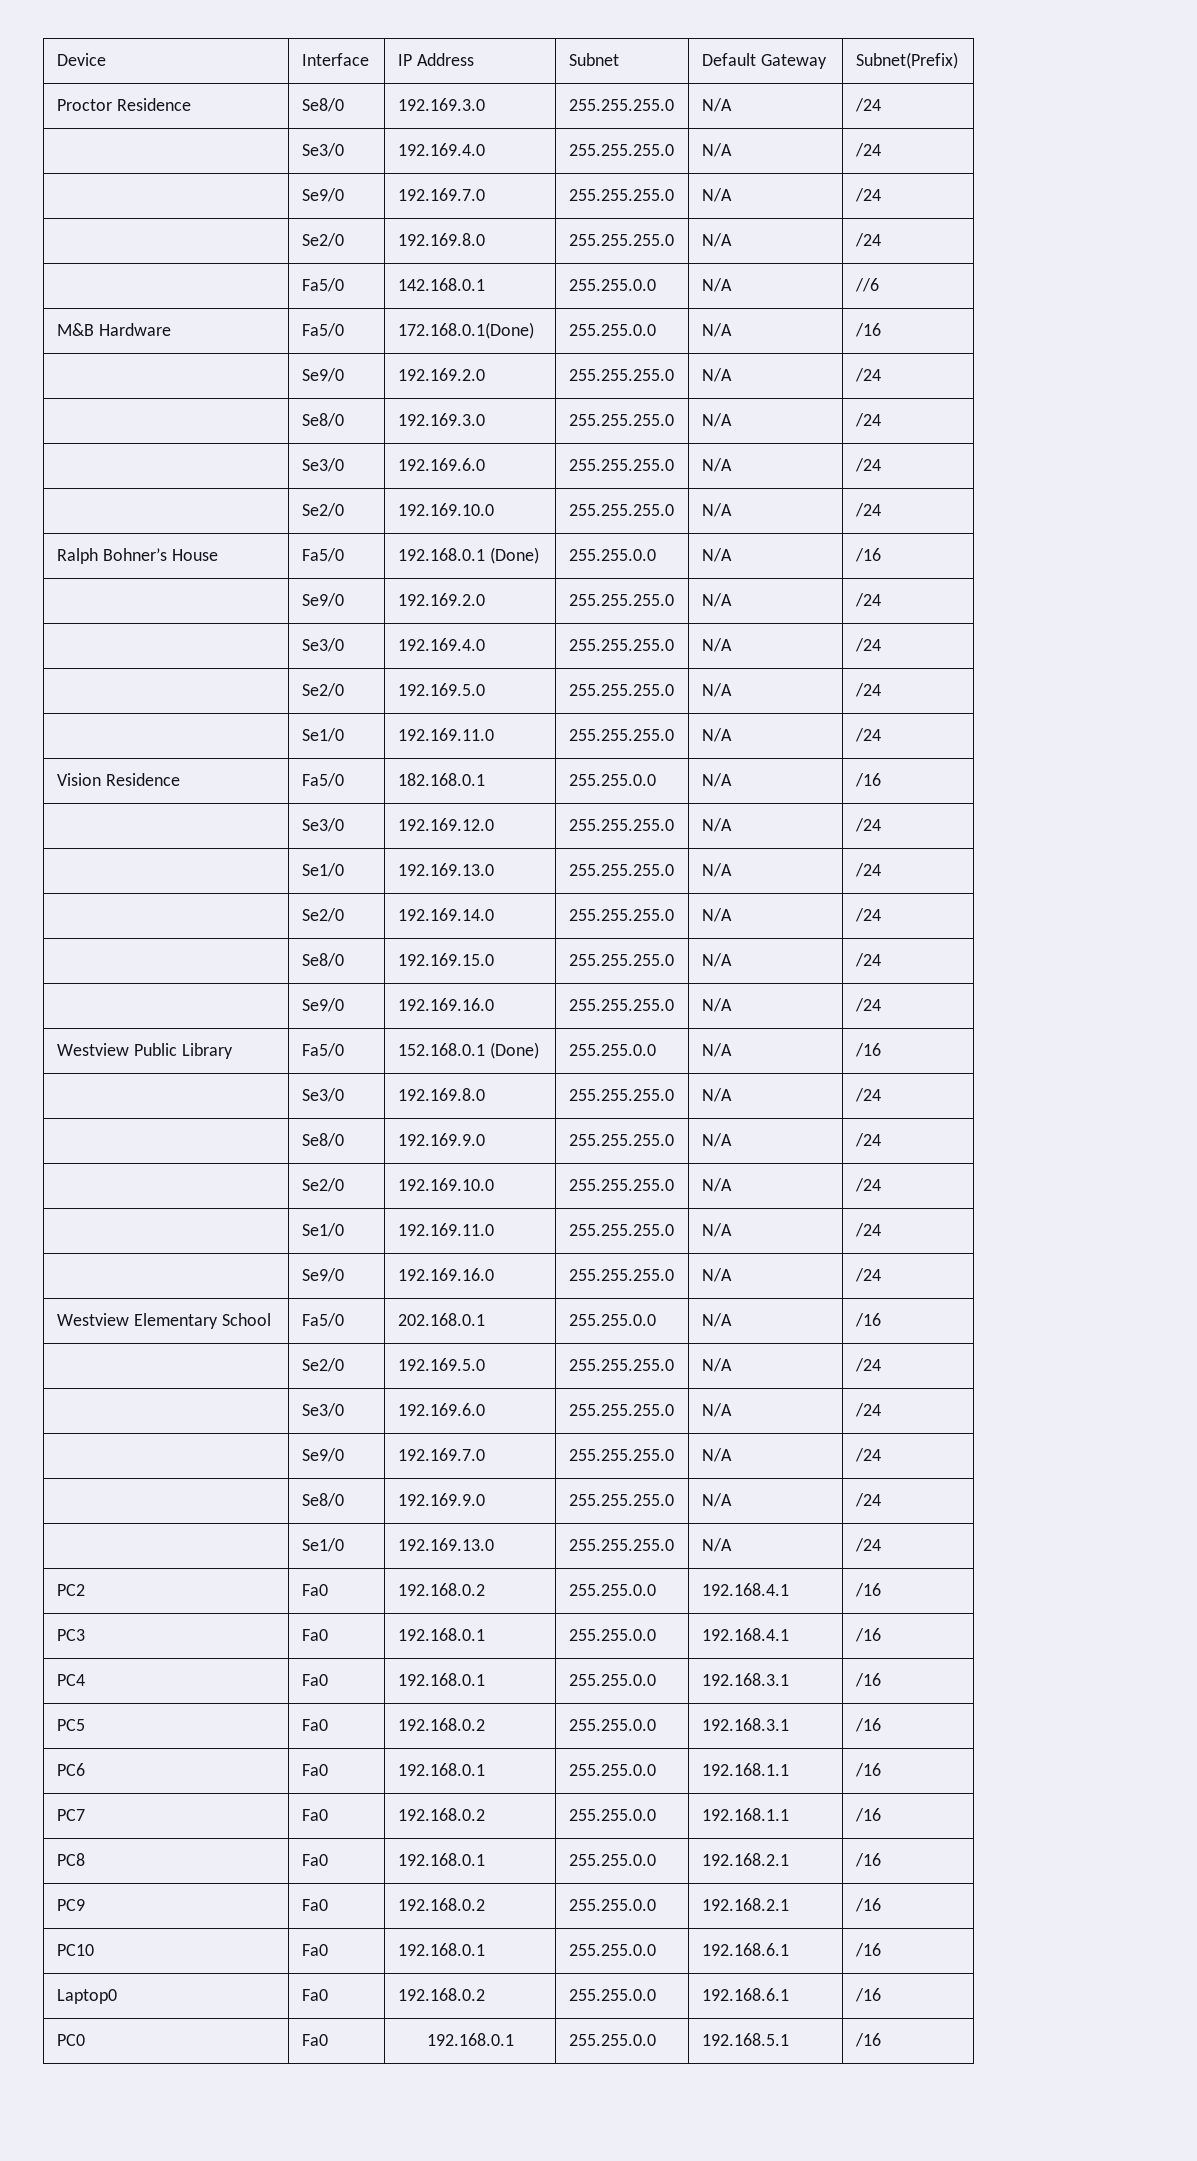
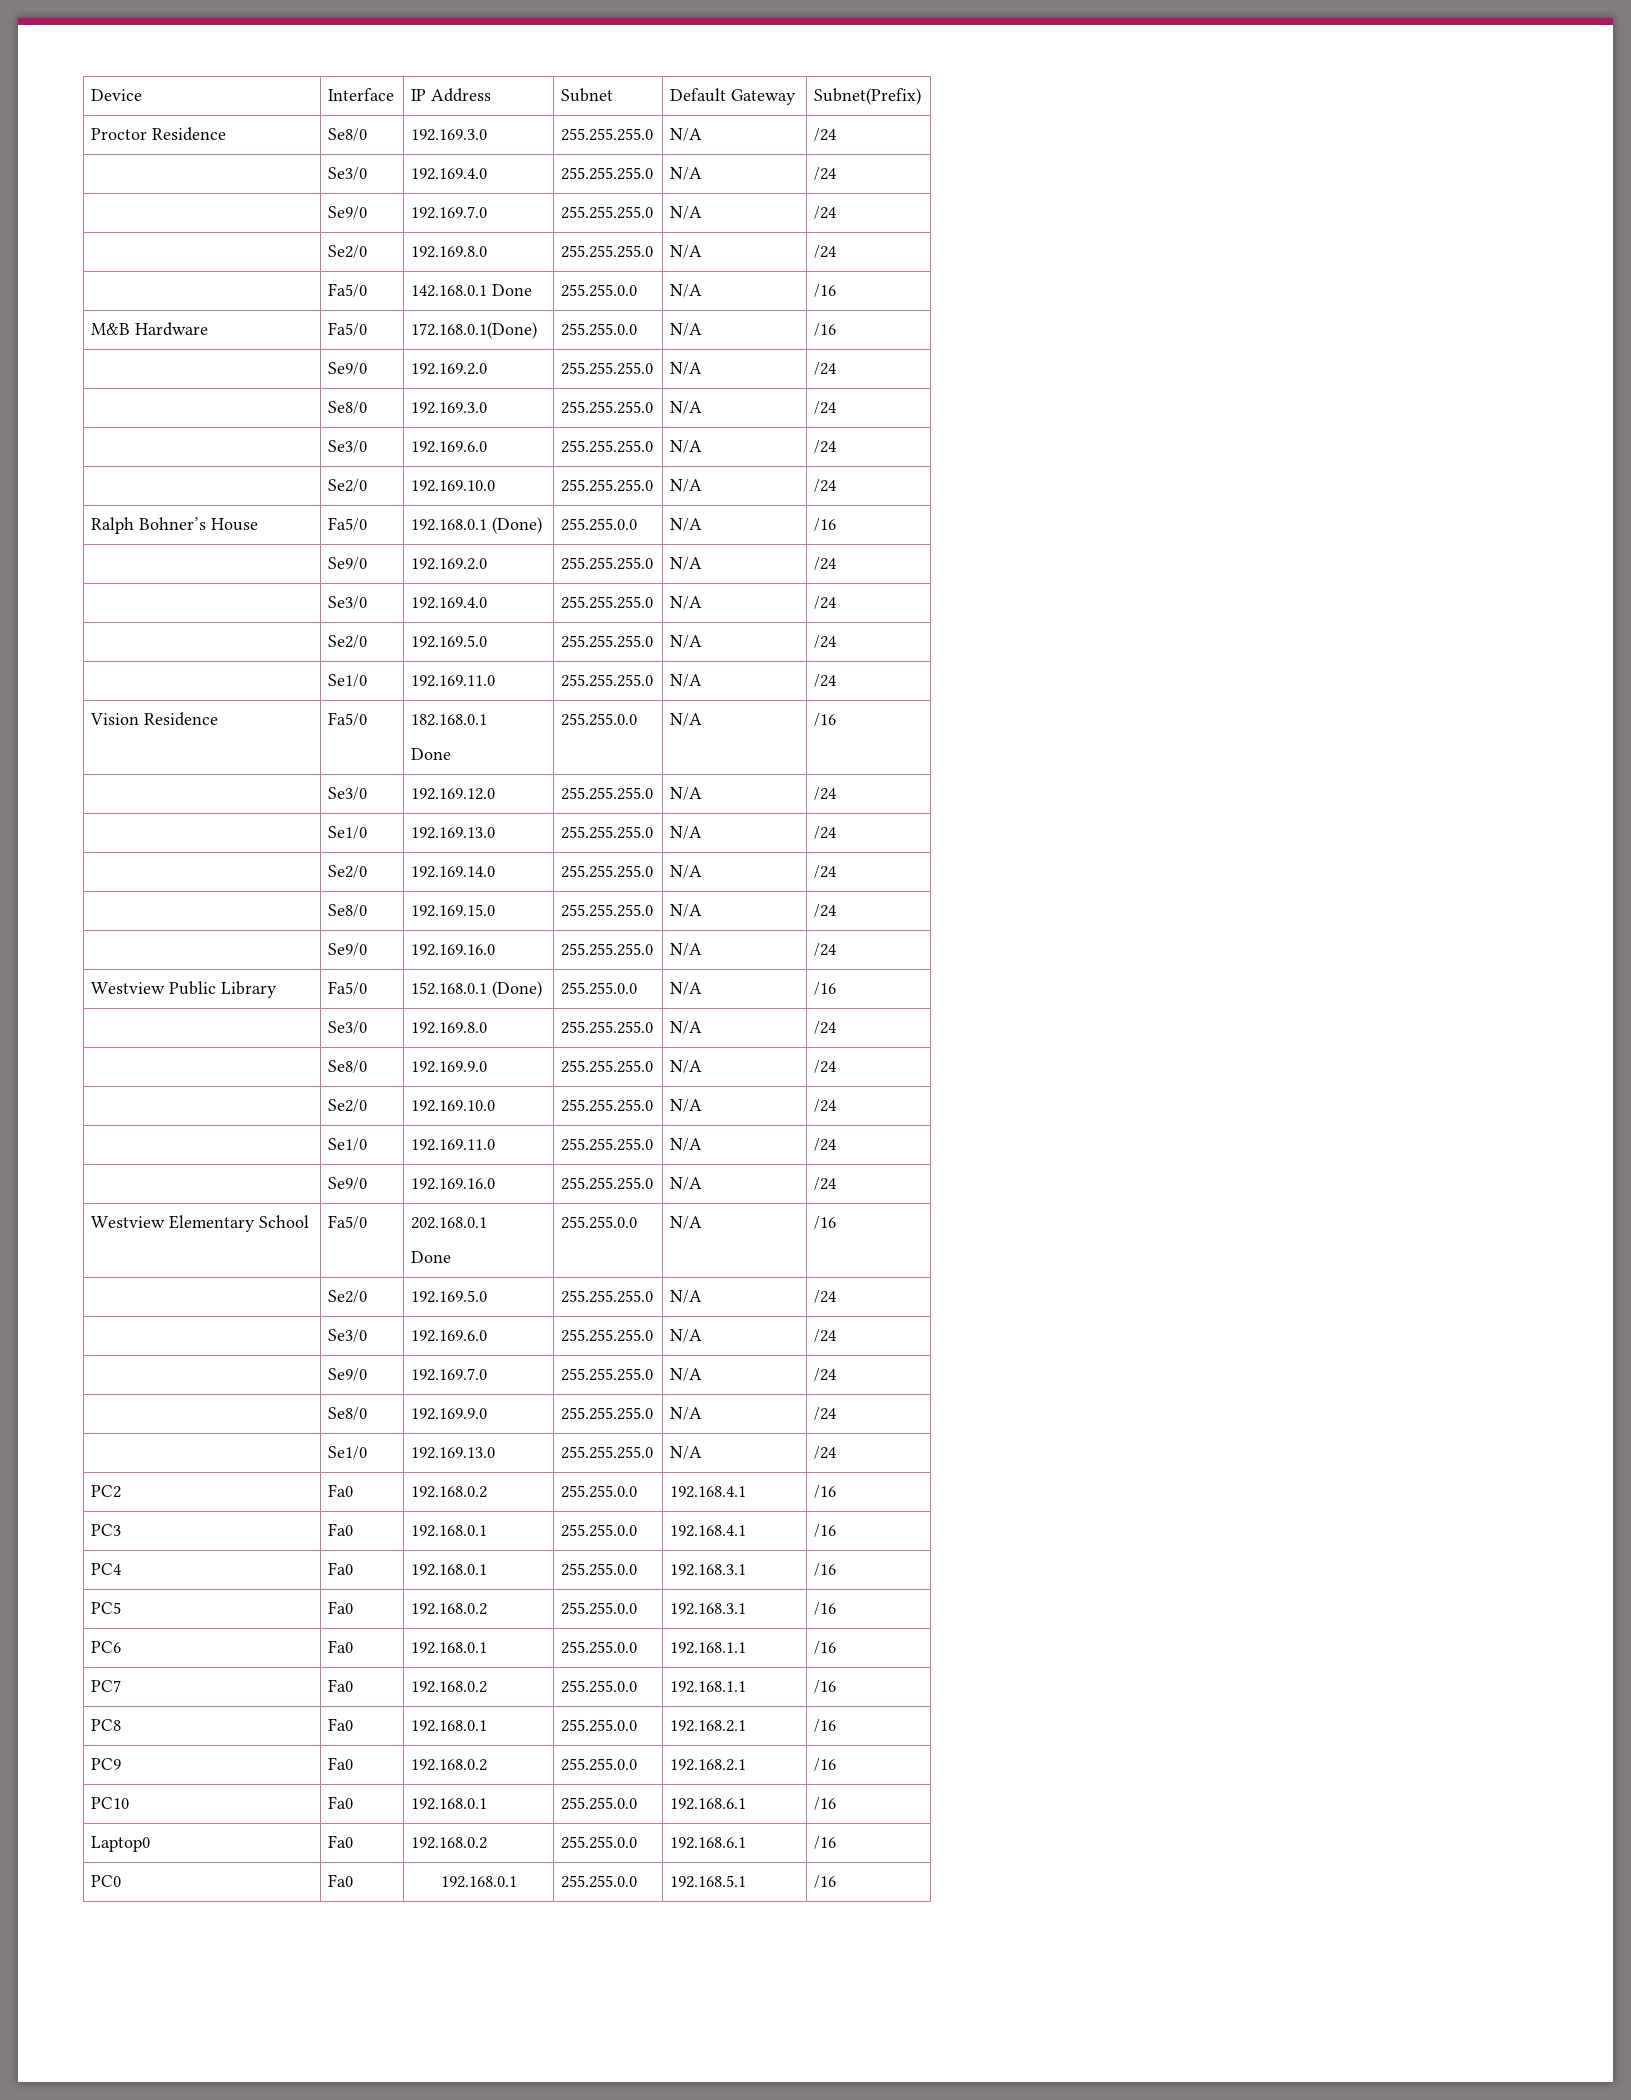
- | Fa5/0 | 142.168.0.1 | 255.255.0.0 | N/A | //6
+ | Fa5/0 | 142.168.0.1 Done | 255.255.0.0 | N/A | /16
- Vision Residence | Fa5/0 | 182.168.0.1 | 255.255.0.0 | N/A | /16
+ Vision Residence | Fa5/0 | 182.168.0.1
+ Done | 255.255.0.0 | N/A | /16
- Westview Elementary School | Fa5/0 | 202.168.0.1 | 255.255.0.0 | N/A | /16
+ Westview Elementary School | Fa5/0 | 202.168.0.1
+ Done | 255.255.0.0 | N/A | /16

